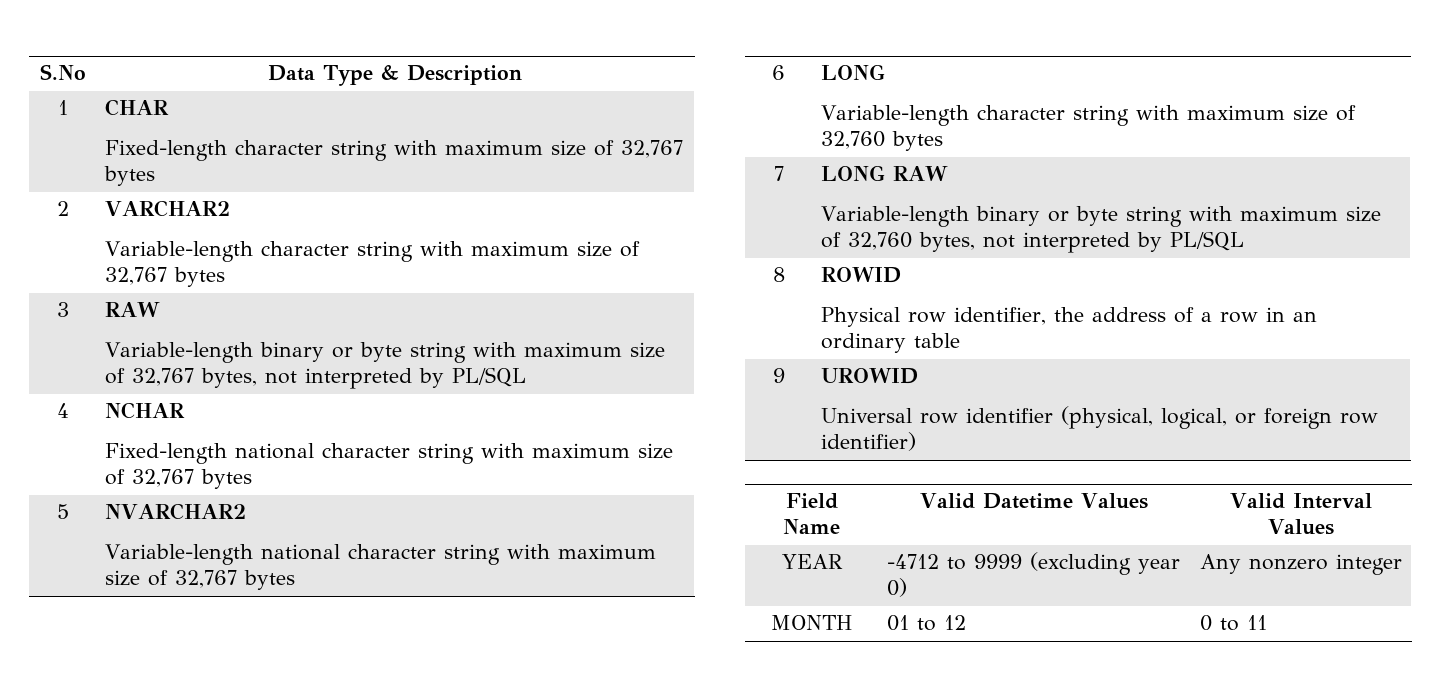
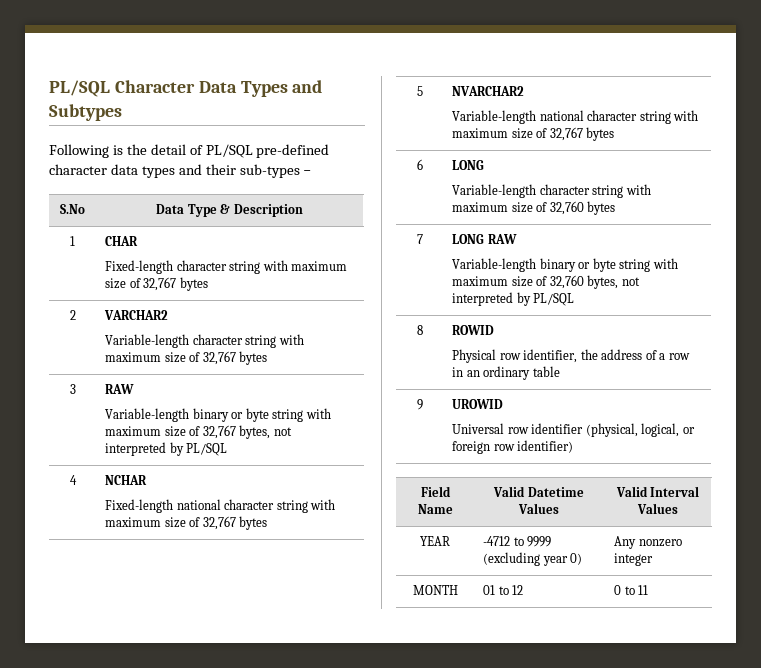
+ PL/SQL Character Data Types and Subtypes
+ Following is the detail of PL/SQL pre-defined character data types and their sub-types −

